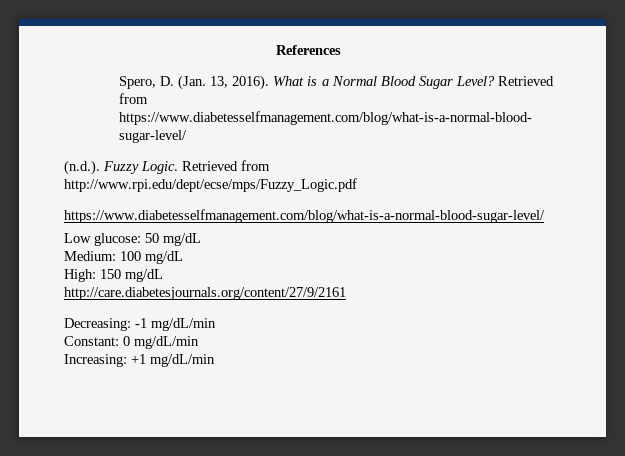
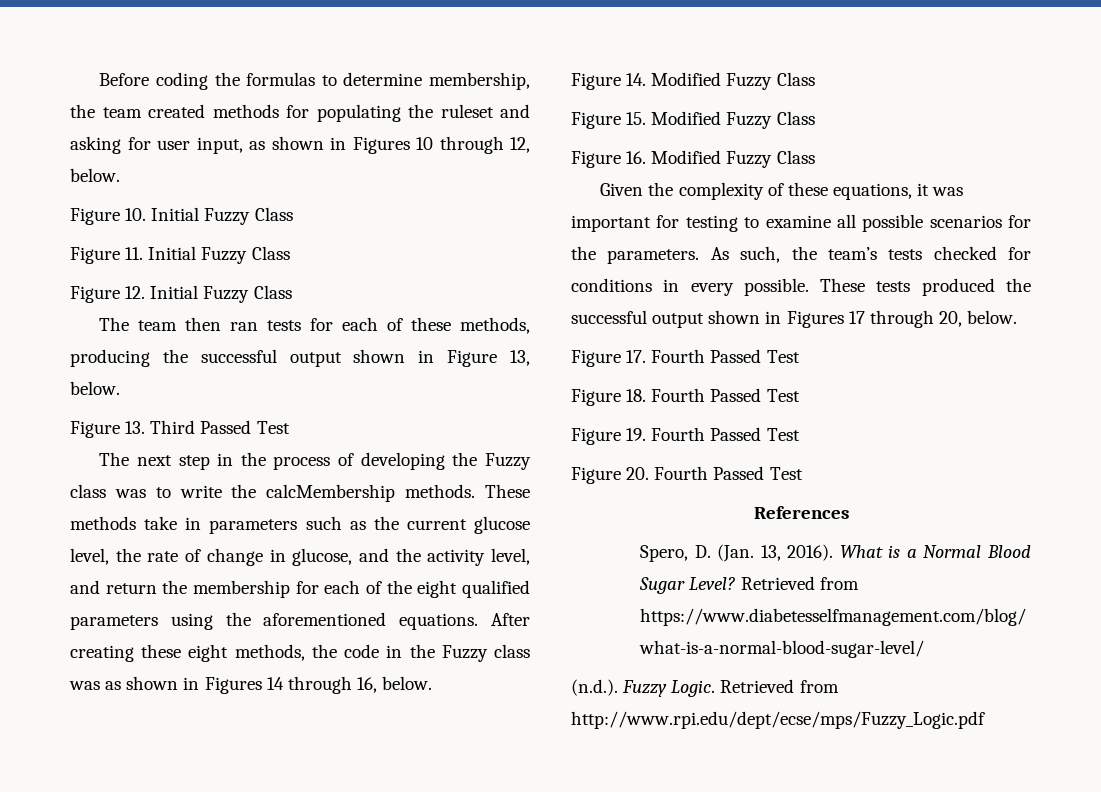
+ Before coding the formulas to determine membership, the team created methods for populating the ruleset and asking for user input, as shown in Figures 10 through 12, below.
+ Figure 10. Initial Fuzzy Class
+ Figure 11. Initial Fuzzy Class
+ Figure 12. Initial Fuzzy Class
+ The team then ran tests for each of these methods, producing the successful output shown in Figure 13, below.
+ Figure 13. Third Passed Test
+ The next step in the process of developing the Fuzzy class was to write the calcMembership methods. These methods take in parameters such as the current glucose level, the rate of change in glucose, and the activity level, and return the membership for each of the eight qualified parameters using the aforementioned equations. After creating these eight methods, the code in the Fuzzy class was as shown in Figures 14 through 16, below.
+ Figure 14. Modified Fuzzy Class
+ Figure 15. Modified Fuzzy Class
+ Figure 16. Modified Fuzzy Class
+ Given the complexity of these equations, it was important for testing to examine all possible scenarios for the parameters. As such, the team’s tests checked for conditions in every possible. These tests produced the successful output shown in Figures 17 through 20, below.
+ Figure 17. Fourth Passed Test
+ Figure 18. Fourth Passed Test
+ Figure 19. Fourth Passed Test
+ Figure 20. Fourth Passed Test
  Retrieved from http://www.rpi.edu/dept/ecse/mps/Fuzzy_Logic.pdf
- https://www.diabetesselfmanagement.com/blog/what-is-a-normal-blood-sugar-level/
- Low glucose: 50 mg/dL
- Medium: 100 mg/dL
- High: 150 mg/dL
- http://care.diabetesjournals.org/content/27/9/2161
- Decreasing: -1 mg/dL/min
- Constant: 0 mg/dL/min
- Increasing: +1 mg/dL/min

